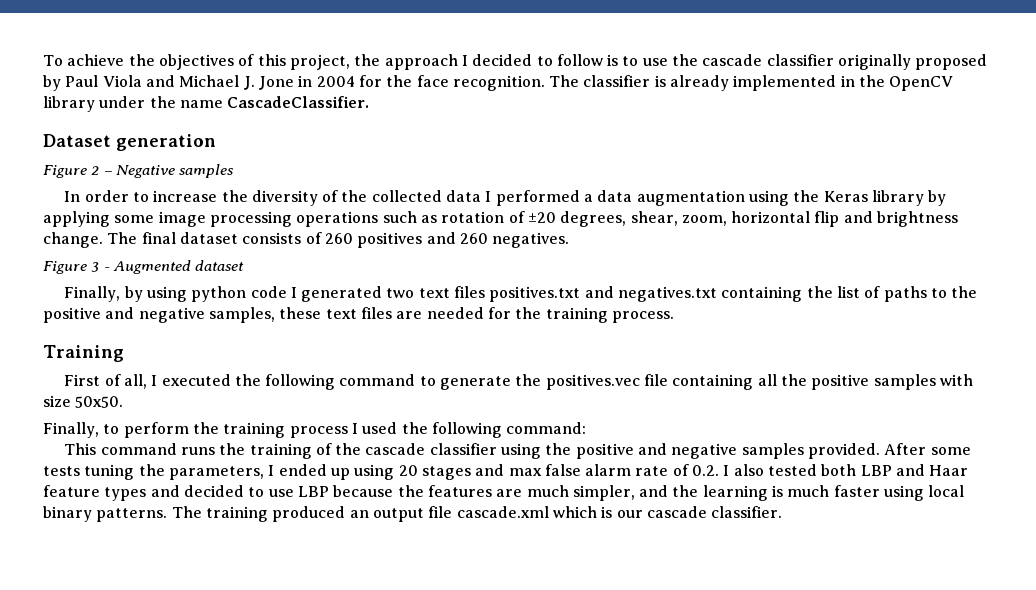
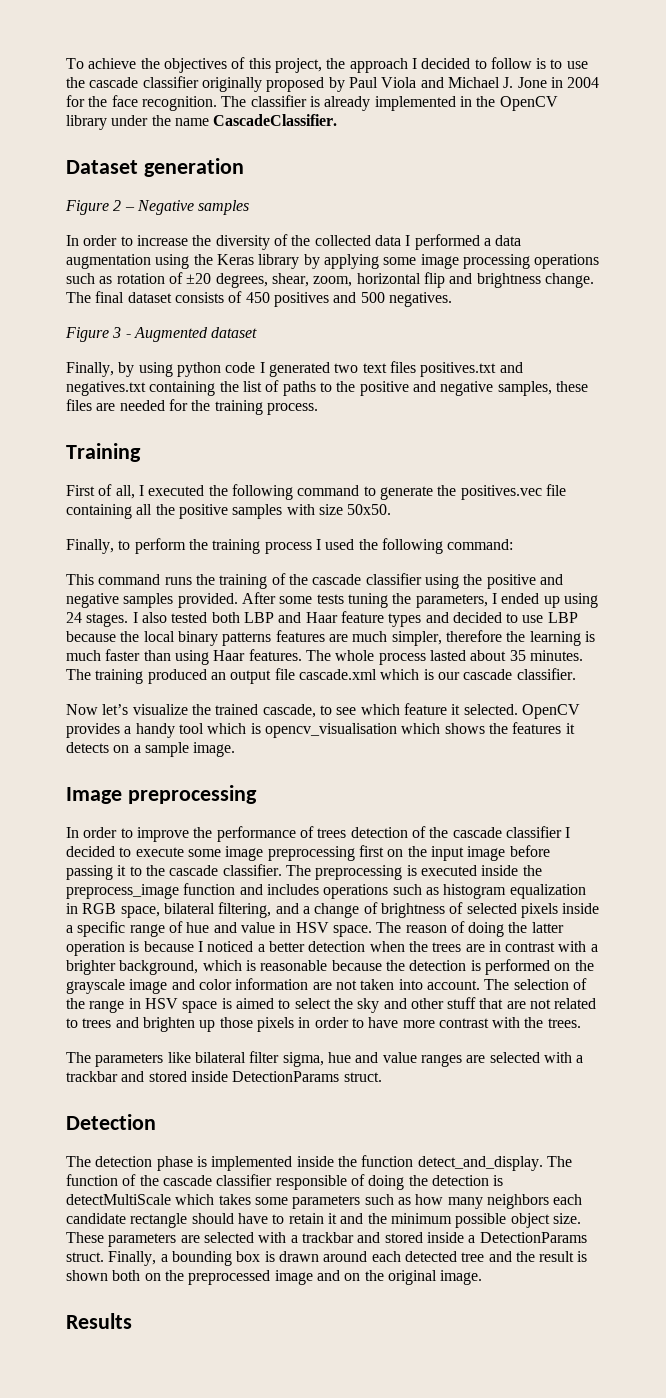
- The final dataset consists of 260 positives and 260 negatives.
+ The final dataset consists of 450 positives and 500 negatives.
- Finally, by using python code I generated two text files positives.txt and negatives.txt containing the list of paths to the positive and negative samples, these text files are needed for the training process.
+ Finally, by using python code I generated two text files positives.txt and negatives.txt containing the list of paths to the positive and negative samples, these files are needed for the training process.
- After some tests tuning the parameters, I ended up using 20 stages and max false alarm rate of 0.2. I also tested both LBP and Haar feature types and decided to use LBP because the features are much simpler, and the learning is much faster using local binary patterns.
+ After some tests tuning the parameters, I ended up using 24 stages. I also tested both LBP and Haar feature types and decided to use LBP because the local binary patterns features are much simpler, therefore the learning is much faster than using Haar features. The whole process lasted about 35 minutes.
+ Now let’s visualize the trained cascade, to see which feature it selected. OpenCV provides a handy tool which is opencv_visualisation which shows the features it detects on a sample image.
+ Image preprocessing
+ In order to improve the performance of trees detection of the cascade classifier I decided to execute some image preprocessing first on the input image before passing it to the cascade classifier. The preprocessing is executed inside the preprocess_image function and includes operations such as histogram equalization in RGB space, bilateral filtering, and a change of brightness of selected pixels inside a specific range of hue and value in HSV space. The reason of doing the latter operation is because I noticed a better detection when the trees are in contrast with a brighter background, which is reasonable because the detection is performed on the grayscale image and color information are not taken into account. The selection of the range in HSV space is aimed to select the sky and other stuff that are not related to trees and brighten up those pixels in order to have more contrast with the trees.
+ The parameters like bilateral filter sigma, hue and value ranges are selected with a trackbar and stored inside DetectionParams struct.
+ Detection
+ The detection phase is implemented inside the function detect_and_display. The function of the cascade classifier responsible of doing the detection is detectMultiScale which takes some parameters such as how many neighbors each candidate rectangle should have to retain it and the minimum possible object size. These parameters are selected with a trackbar and stored inside a DetectionParams struct. Finally, a bounding box is drawn around each detected tree and the result is shown both on the preprocessed image and on the original image.
+ Results

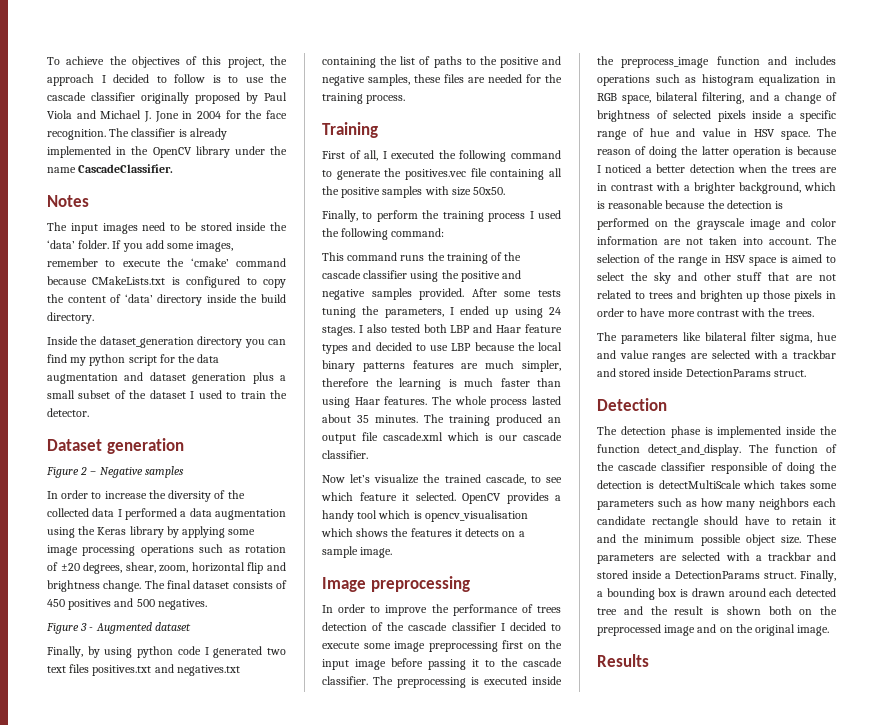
+ Notes
+ The input images need to be stored inside the ‘data’ folder. If you add some images, remember to execute the ‘cmake’ command because CMakeLists.txt is configured to copy the content of ‘data’ directory inside the build directory.
+ Inside the dataset_generation directory you can find my python script for the data augmentation and dataset generation plus a small subset of the dataset I used to train the detector.

